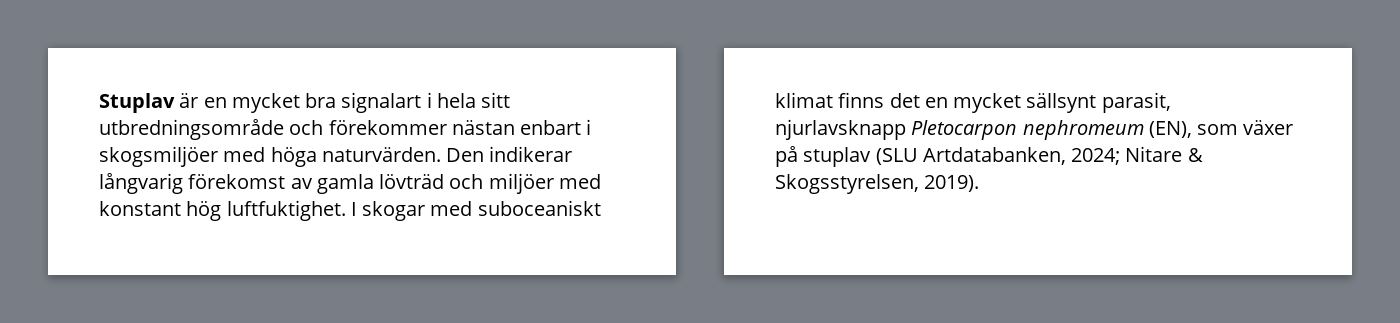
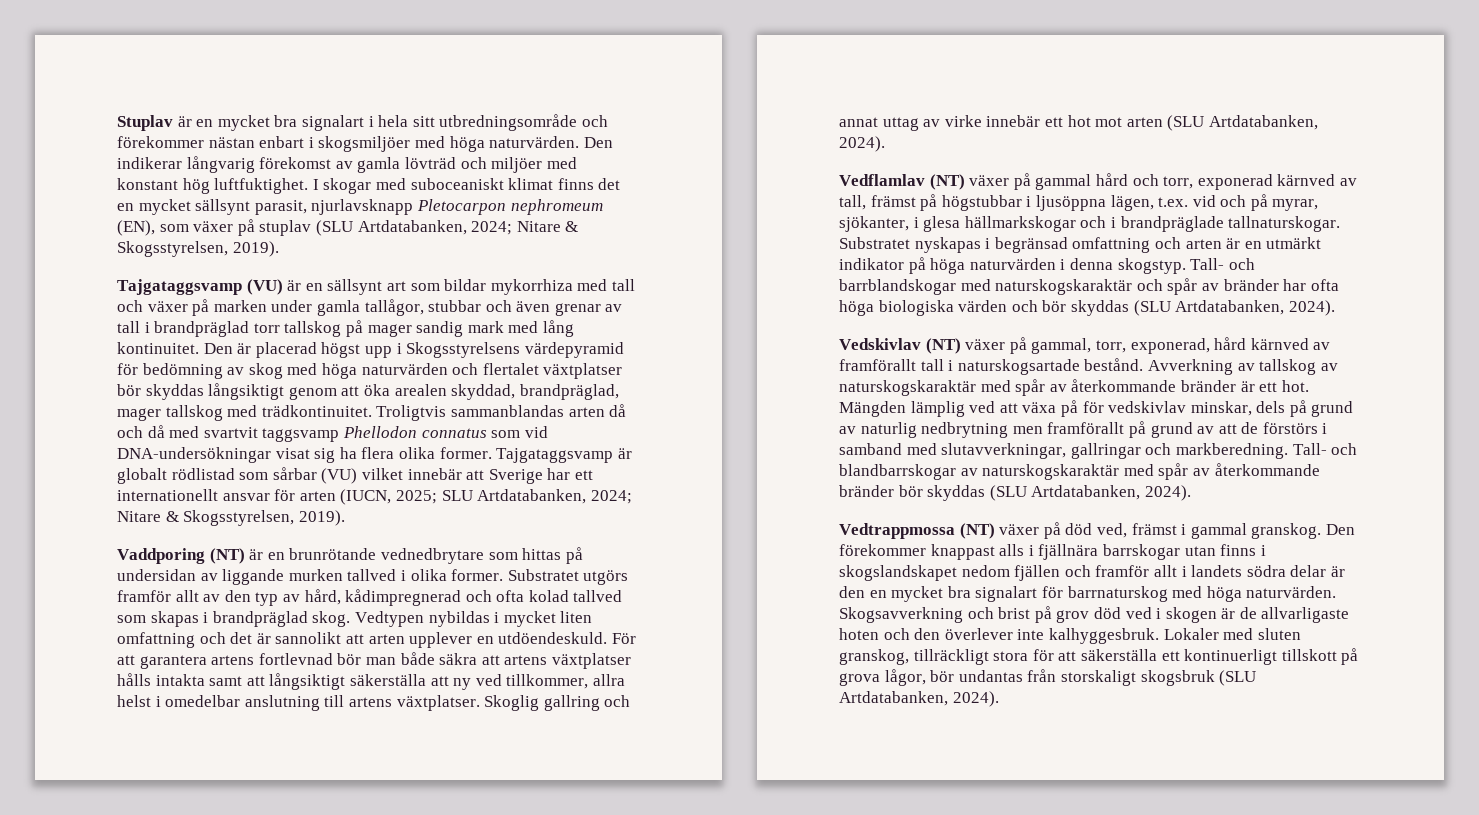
+ Tajgataggsvamp (VU) är en sällsynt art som bildar mykorrhiza med tall och växer på marken under gamla tallågor, stubbar och även grenar av tall i brandpräglad torr tallskog på mager sandig mark med lång kontinuitet. Den är placerad högst upp i Skogsstyrelsens värdepyramid för bedömning av skog med höga naturvärden och flertalet växtplatser bör skyddas långsiktigt genom att öka arealen skyddad, brandpräglad, mager tallskog med trädkontinuitet. Troligtvis sammanblandas arten då och då med svartvit taggsvamp Phellodon connatus som vid DNA-undersökningar visat sig ha flera olika former. Tajgataggsvamp är globalt rödlistad som sårbar (VU) vilket innebär att Sverige har ett internationellt ansvar för arten (IUCN, 2025; SLU Artdatabanken, 2024; Nitare & Skogsstyrelsen, 2019).
+ Vaddporing (NT) är en brunrötande vednedbrytare som hittas på undersidan av liggande murken tallved i olika former. Substratet utgörs framför allt av den typ av hård, kådimpregnerad och ofta kolad tallved som skapas i brandpräglad skog. Vedtypen nybildas i mycket liten omfattning och det är sannolikt att arten upplever en utdöendeskuld. För att garantera artens fortlevnad bör man både säkra att artens växtplatser hålls intakta samt att långsiktigt säkerställa att ny ved tillkommer, allra helst i omedelbar anslutning till artens växtplatser. Skoglig gallring och annat uttag av virke innebär ett hot mot arten (SLU Artdatabanken, 2024).
+ Vedflamlav (NT) växer på gammal hård och torr, exponerad kärnved av tall, främst på högstubbar i ljusöppna lägen, t.ex. vid och på myrar, sjökanter, i glesa hällmarkskogar och i brandpräglade tallnaturskogar. Substratet nyskapas i begränsad omfattning och arten är en utmärkt indikator på höga naturvärden i denna skogstyp. Tall- och barrblandskogar med naturskogskaraktär och spår av bränder har ofta höga biologiska värden och bör skyddas (SLU Artdatabanken, 2024).
+ Vedskivlav (NT) växer på gammal, torr, exponerad, hård kärnved av framförallt tall i naturskogsartade bestånd. Avverkning av tallskog av naturskogskaraktär med spår av återkommande bränder är ett hot. Mängden lämplig ved att växa på för vedskivlav minskar, dels på grund av naturlig nedbrytning men framförallt på grund av att de förstörs i samband med slutavverkningar, gallringar och markberedning. Tall- och blandbarrskogar av naturskogskaraktär med spår av återkommande bränder bör skyddas (SLU Artdatabanken, 2024).
+ Vedtrappmossa (NT) växer på död ved, främst i gammal granskog. Den förekommer knappast alls i fjällnära barrskogar utan finns i skogslandskapet nedom fjällen och framför allt i landets södra delar är den en mycket bra signalart för barrnaturskog med höga naturvärden. Skogsavverkning och brist på grov död ved i skogen är de allvarligaste hoten och den överlever inte kalhyggesbruk. Lokaler med sluten granskog, tillräckligt stora för att säkerställa ett kontinuerligt tillskott på grova lågor, bör undantas från storskaligt skogsbruk (SLU Artdatabanken, 2024).

